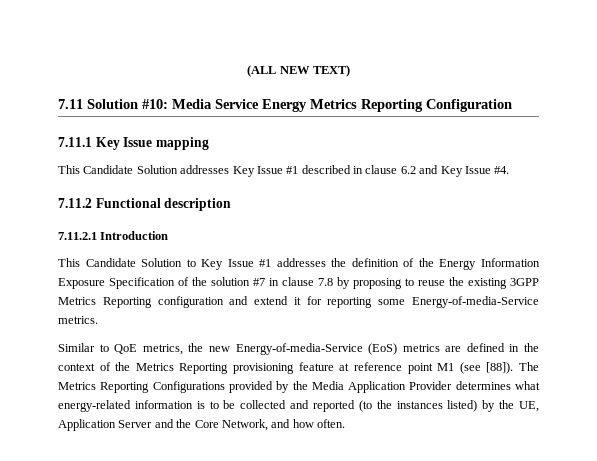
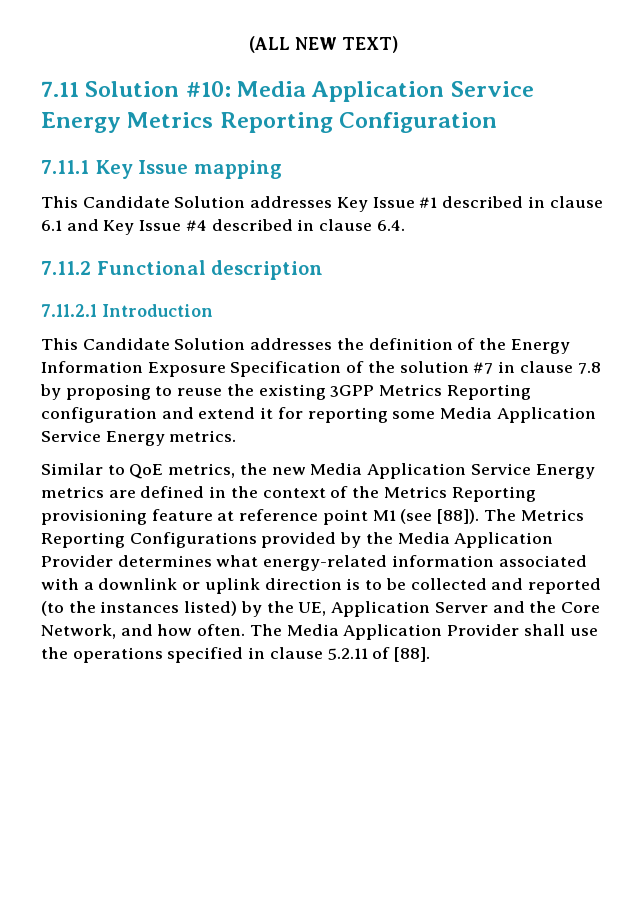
- 7.11 Solution #10: Media Service Energy Metrics Reporting Configuration
+ 7.11 Solution #10: Media Application Service Energy Metrics Reporting Configuration
- This Candidate Solution addresses Key Issue #1 described in clause 6.2 and Key Issue #4.
+ This Candidate Solution addresses Key Issue #1 described in clause 6.1 and Key Issue #4 described in clause 6.4.
- This Candidate Solution to Key Issue #1 addresses the definition of the Energy Information Exposure Specification of the solution #7 in clause 7.8 by proposing to reuse the existing 3GPP Metrics Reporting configuration and extend it for reporting some Energy-of-media-Service metrics.
+ This Candidate Solution addresses the definition of the Energy Information Exposure Specification of the solution #7 in clause 7.8 by proposing to reuse the existing 3GPP Metrics Reporting configuration and extend it for reporting some Media Application Service Energy metrics.
- Similar to QoE metrics, the new Energy-of-media-Service (EoS) metrics are defined in the context of the Metrics Reporting provisioning feature at reference point M1 (see [88]).
+ Similar to QoE metrics, the new Media Application Service Energy metrics are defined in the context of the Metrics Reporting provisioning feature at reference point M1 (see [88]).
- The Metrics Reporting Configurations provided by the Media Application Provider determines what energy-related information is to be collected and reported (to the instances listed) by the UE, Application Server and the Core Network, and how often.
+ The Metrics Reporting Configurations provided by the Media Application Provider determines what energy-related information associated with a downlink or uplink direction is to be collected and reported (to the instances listed) by the UE, Application Server and the Core Network, and how often.
+ The Media Application Provider shall use the operations specified in clause 5.2.11 of [88].

